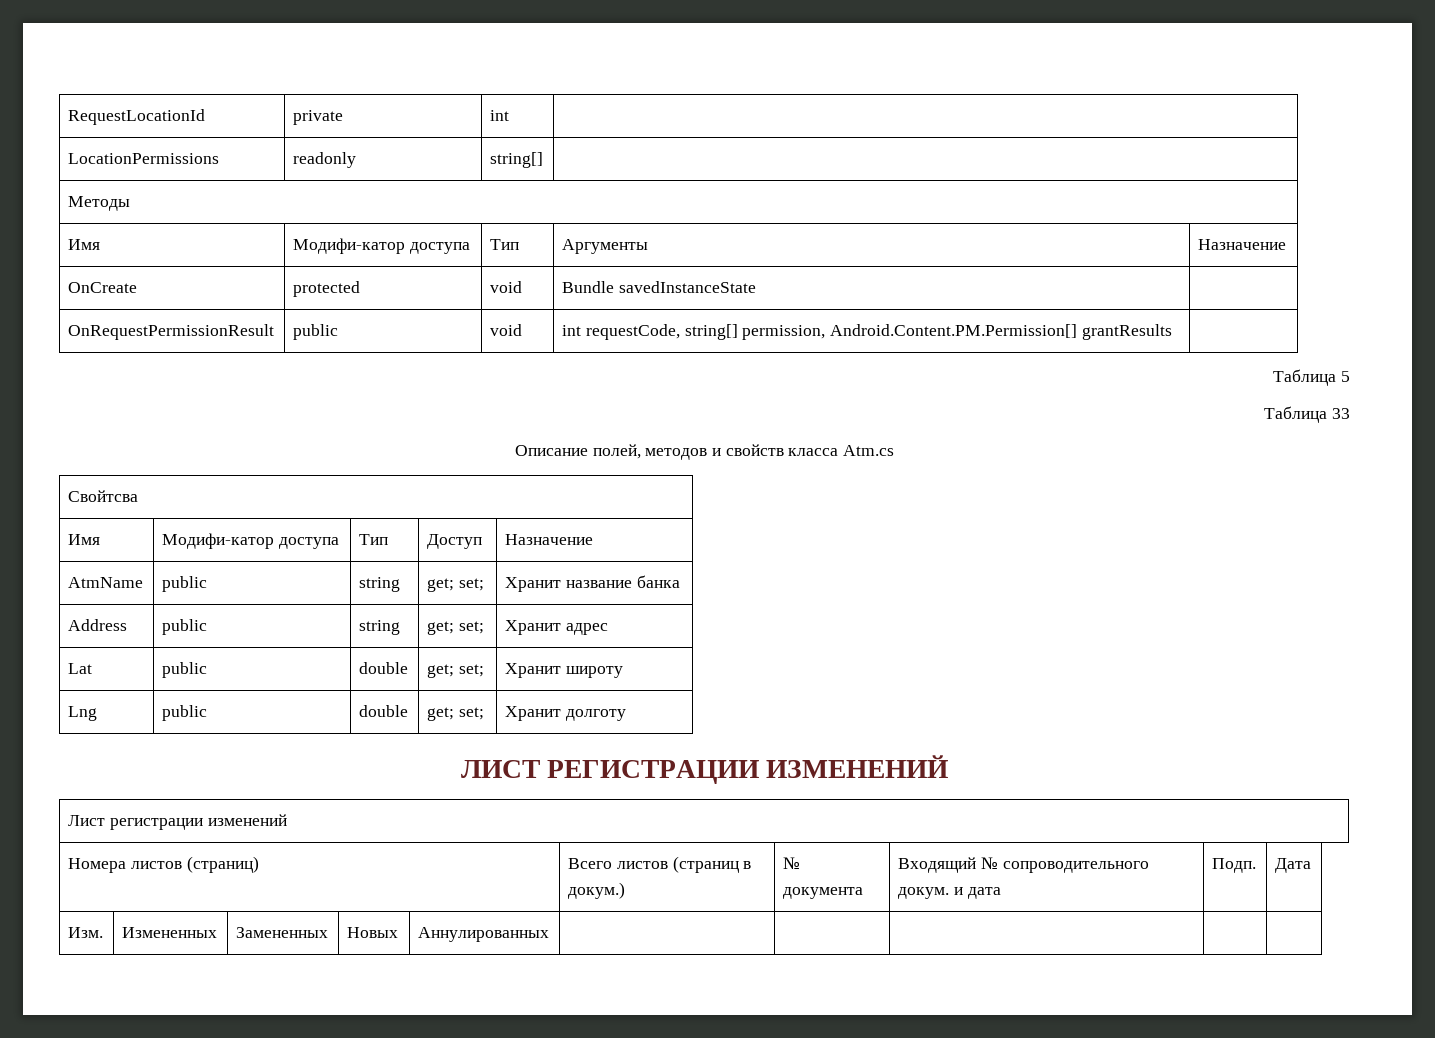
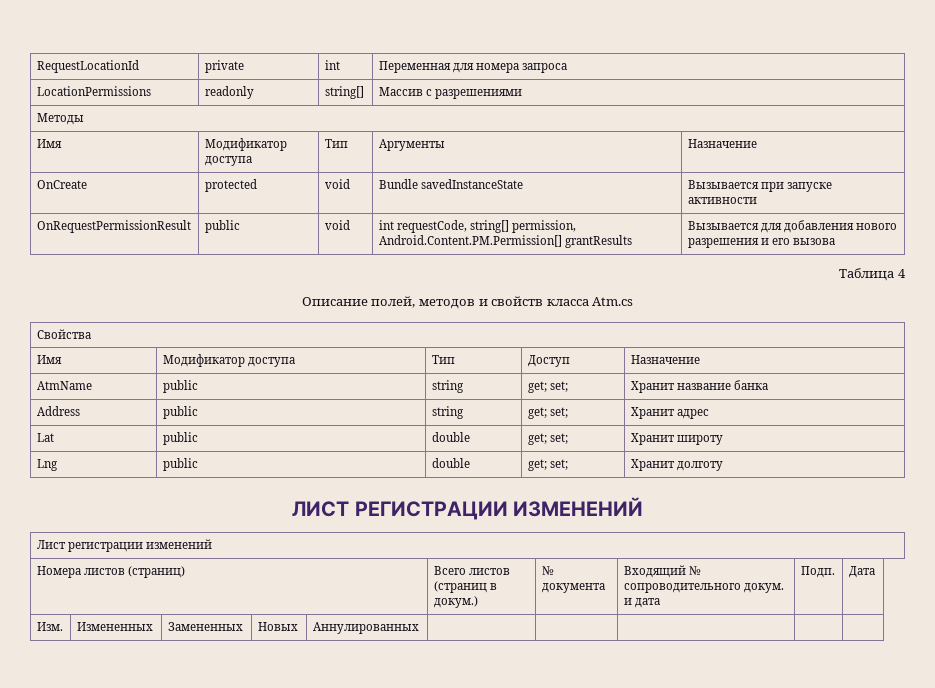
- RequestLocationId | private | int |
+ RequestLocationId | private | int | Переменная для номера запроса
- LocationPermissions | readonly | string[] |
+ LocationPermissions | readonly | string[] | Массив с разрешениями
- Имя | Модифи-катор доступа | Тип | Аргументы | Назначение
+ Имя | Модификатор доступа | Тип | Аргументы | Назначение
- OnCreate | protected | void | Bundle savedInstanceState |
+ OnCreate | protected | void | Bundle savedInstanceState | Вызывается при запуске активности
- OnRequestPermissionResult | public | void | int requestCode, string[] permission, Android.Content.PM.Permission[] grantResults |
- Таблица 5
- Таблица 33
+ OnRequestPermissionResult | public | void | int requestCode, string[] permission, Android.Content.PM.Permission[] grantResults | Вызывается для добавления нового разрешения и его вызова
+ Таблица 4
- Свойтсва
- Имя | Модифи-катор доступа | Тип | Доступ | Назначение
+ Свойства
+ Имя | Модификатор доступа | Тип | Доступ | Назначение

